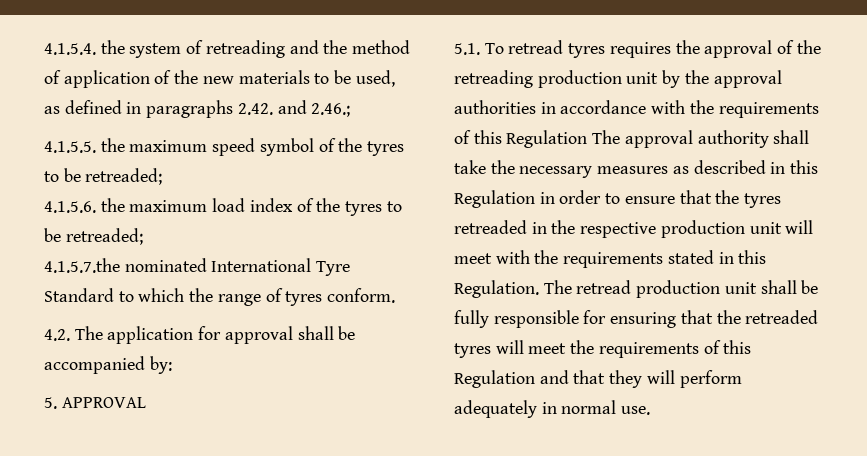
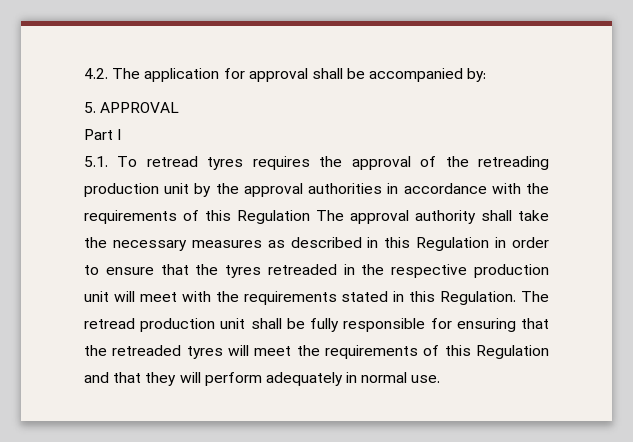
- 4.1.5.4. the system of retreading and the method of application of the new materials to be used, as defined in paragraphs 2.42. and 2.46.;
- 4.1.5.5. the maximum speed symbol of the tyres to be retreaded;
- 4.1.5.6. the maximum load index of the tyres to be retreaded;
- 4.1.5.7.the nominated International Tyre Standard to which the range of tyres conform.
+ Part I

